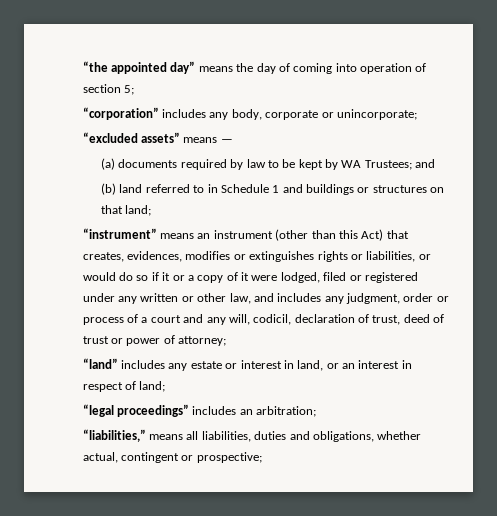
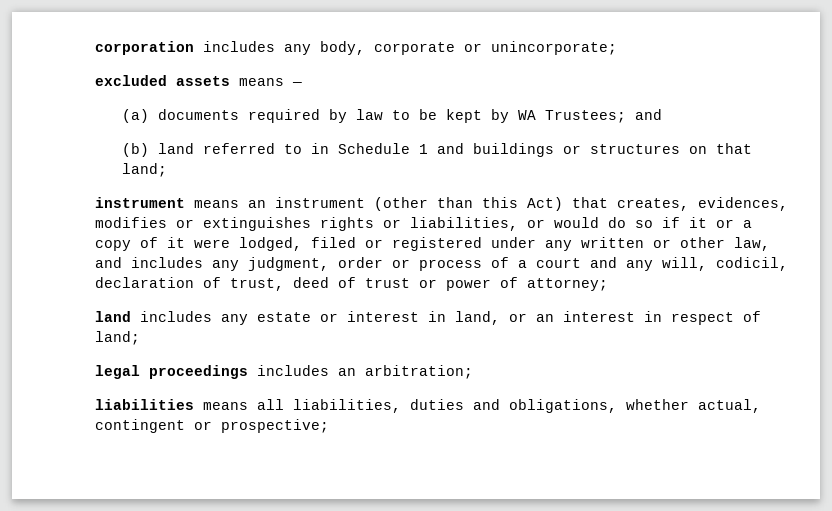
- “the appointed day” means the day of coming into operation of section 5;
- “corporation” includes any body, corporate or unincorporate;
+ corporation includes any body, corporate or unincorporate;
- “excluded assets” means —
+ excluded assets means —
- “instrument” means an instrument (other than this Act) that creates, evidences, modifies or extinguishes rights or liabilities, or would do so if it or a copy of it were lodged, filed or registered under any written or other law, and includes any judgment, order or process of a court and any will, codicil, declaration of trust, deed of trust or power of attorney;
+ instrument means an instrument (other than this Act) that creates, evidences, modifies or extinguishes rights or liabilities, or would do so if it or a copy of it were lodged, filed or registered under any written or other law, and includes any judgment, order or process of a court and any will, codicil, declaration of trust, deed of trust or power of attorney;
- “land” includes any estate or interest in land, or an interest in respect of land;
+ land includes any estate or interest in land, or an interest in respect of land;
- “legal proceedings” includes an arbitration;
+ legal proceedings includes an arbitration;
- “liabilities,” means all liabilities, duties and obligations, whether actual, contingent or prospective;
+ liabilities means all liabilities, duties and obligations, whether actual, contingent or prospective;

